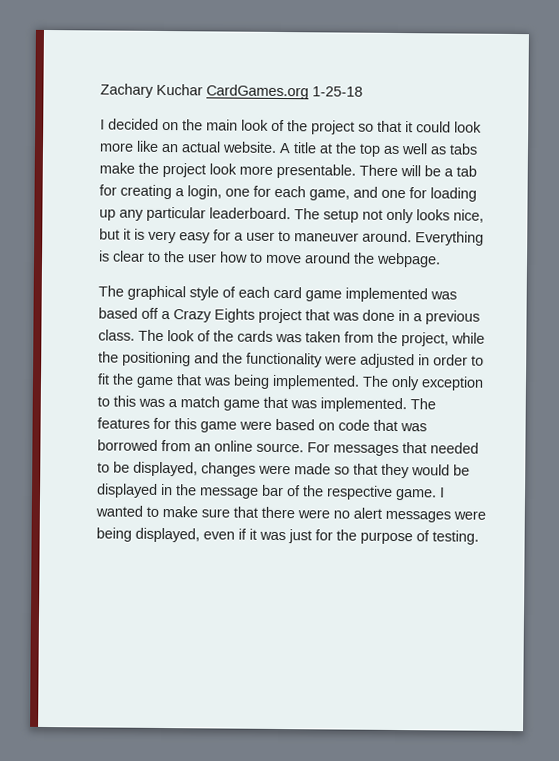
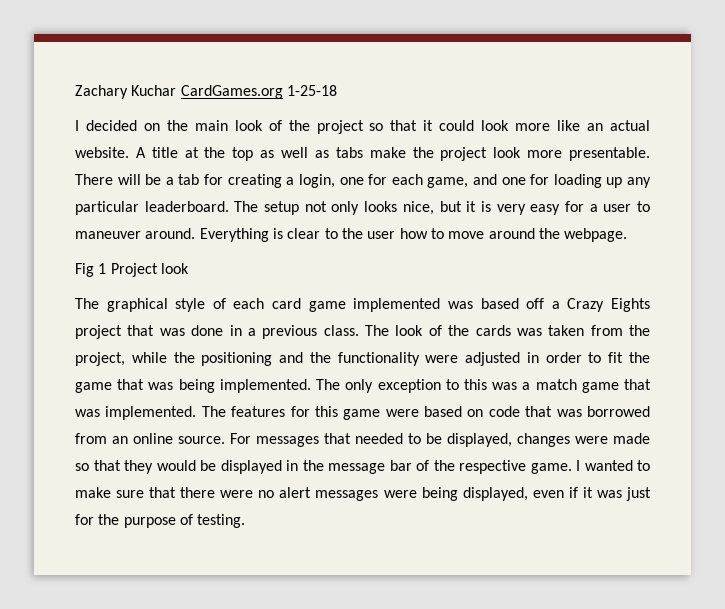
+ Fig 1 Project look

